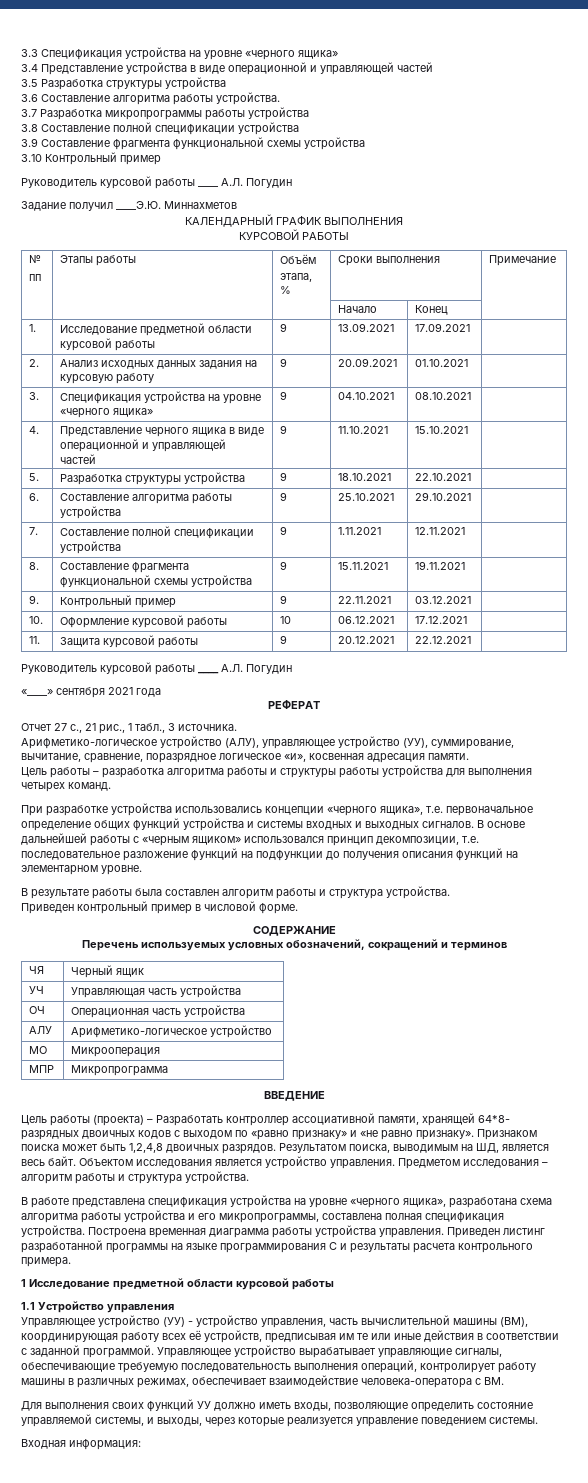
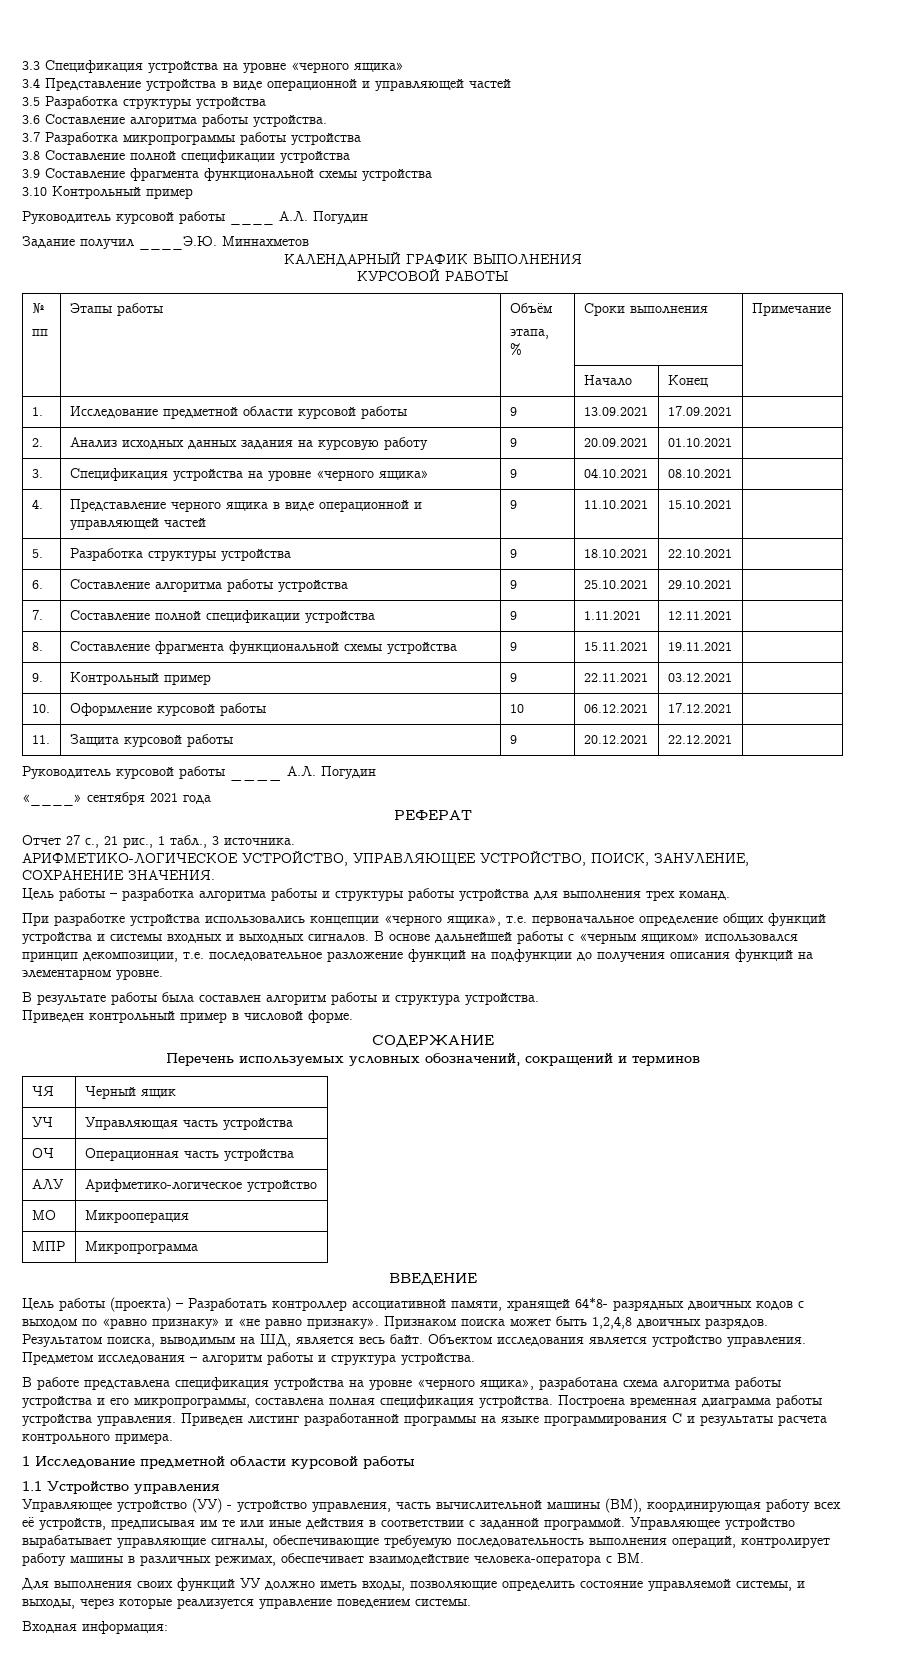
- Арифметико-логическое устройство (АЛУ), управляющее устройство (УУ), суммирование, вычитание, сравнение, поразрядное логическое «и», косвенная адресация памяти.
+ АРИФМЕТИКО-ЛОГИЧЕСКОЕ УСТРОЙСТВО, УПРАВЛЯЮЩЕЕ УСТРОЙСТВО, ПОИСК, ЗАНУЛЕНИЕ, СОХРАНЕНИЕ ЗНАЧЕНИЯ.
- Цель работы – разработка алгоритма работы и структуры работы устройства для выполнения четырех команд.
+ Цель работы – разработка алгоритма работы и структуры работы устройства для выполнения трех команд.

